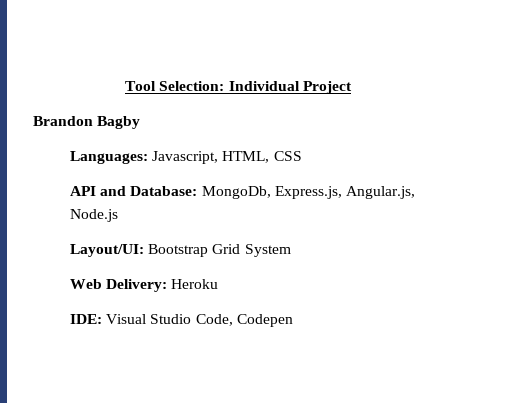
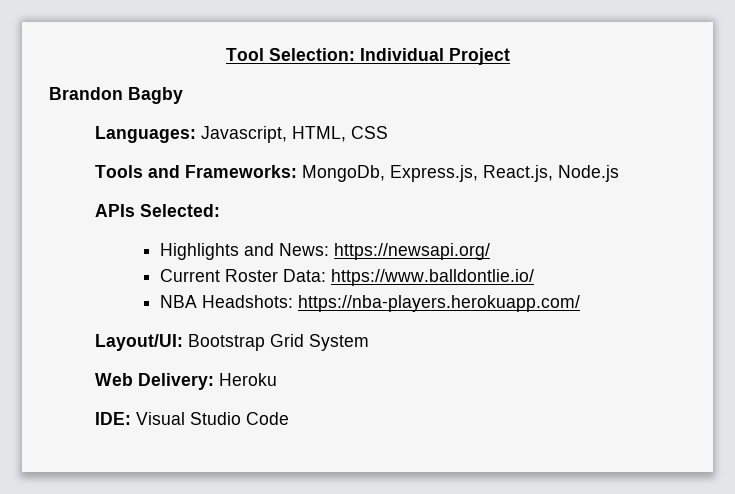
- API and Database: MongoDb, Express.js, Angular.js, Node.js
+ Tools and Frameworks: MongoDb, Express.js, React.js, Node.js
+ APIs Selected:
+ Highlights and News: https://newsapi.org/
+ Current Roster Data: https://www.balldontlie.io/
+ NBA Headshots: https://nba-players.herokuapp.com/
- IDE: Visual Studio Code, Codepen
+ IDE: Visual Studio Code

